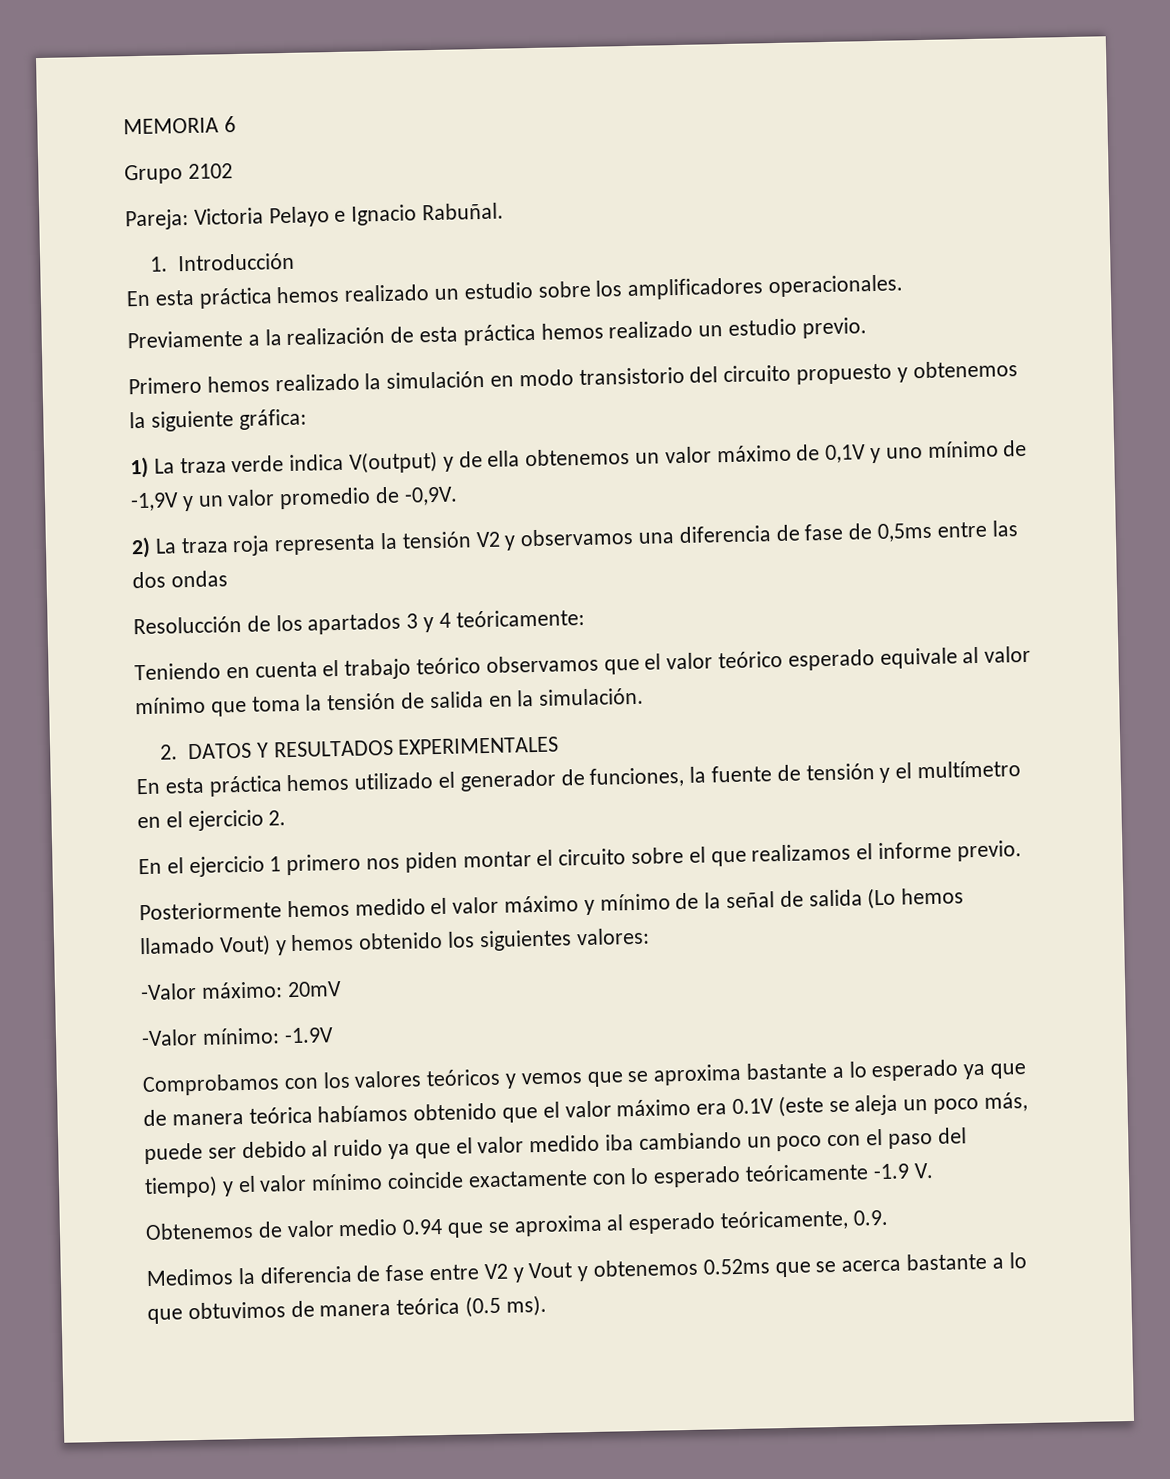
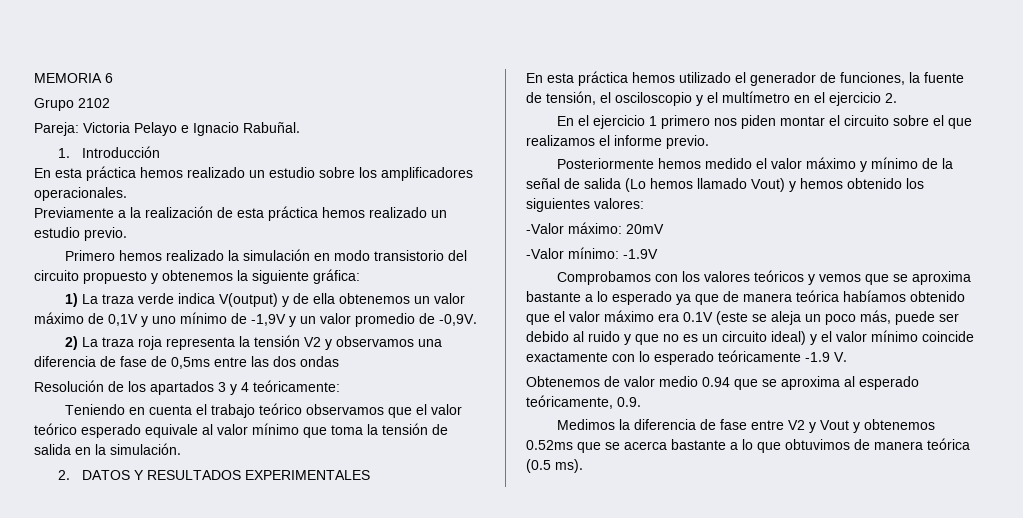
- Resolucción de los apartados 3 y 4 teóricamente:
+ Resolución de los apartados 3 y 4 teóricamente:
- En esta práctica hemos utilizado el generador de funciones, la fuente de tensión y el multímetro en el ejercicio 2.
+ En esta práctica hemos utilizado el generador de funciones, la fuente de tensión, el osciloscopio y el multímetro en el ejercicio 2.
- Comprobamos con los valores teóricos y vemos que se aproxima bastante a lo esperado ya que de manera teórica habíamos obtenido que el valor máximo era 0.1V (este se aleja un poco más, puede ser debido al ruido ya que el valor medido iba cambiando un poco con el paso del tiempo) y el valor mínimo coincide exactamente con lo esperado teóricamente -1.9 V.
+ Comprobamos con los valores teóricos y vemos que se aproxima bastante a lo esperado ya que de manera teórica habíamos obtenido que el valor máximo era 0.1V (este se aleja un poco más, puede ser debido al ruido y que no es un circuito ideal) y el valor mínimo coincide exactamente con lo esperado teóricamente -1.9 V.

